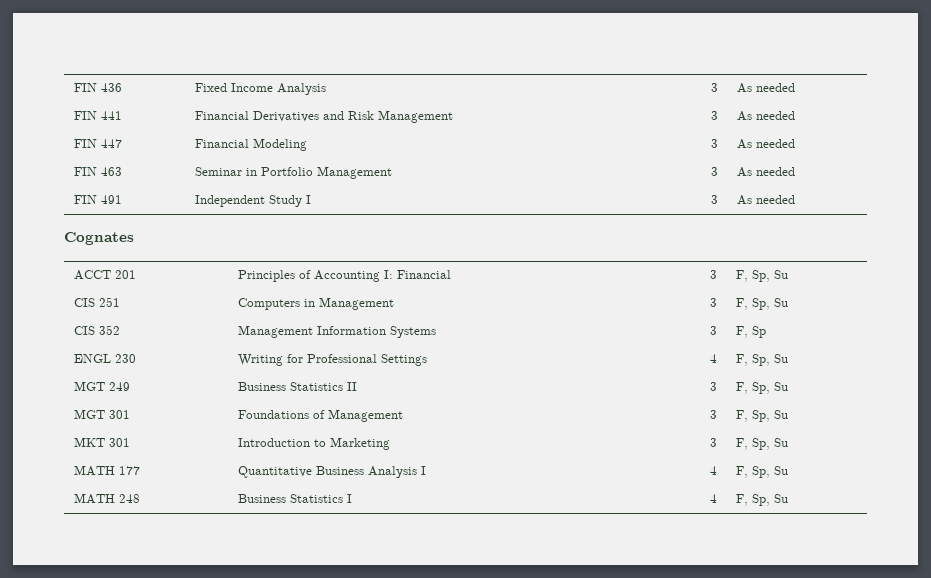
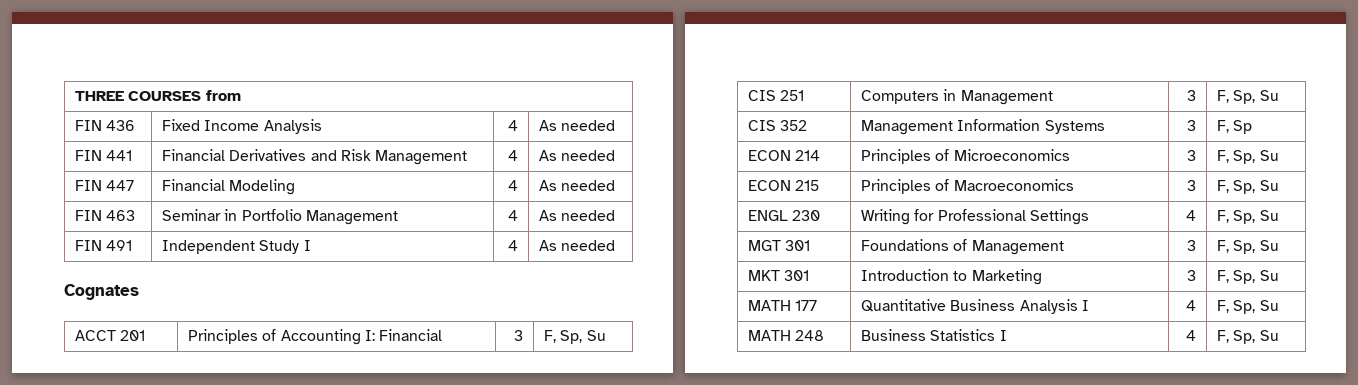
+ THREE COURSES from
- FIN 436 | Fixed Income Analysis | 3 | As needed
+ FIN 436 | Fixed Income Analysis | 4 | As needed
- FIN 441 | Financial Derivatives and Risk Management | 3 | As needed
+ FIN 441 | Financial Derivatives and Risk Management | 4 | As needed
- FIN 447 | Financial Modeling | 3 | As needed
+ FIN 447 | Financial Modeling | 4 | As needed
- FIN 463 | Seminar in Portfolio Management | 3 | As needed
+ FIN 463 | Seminar in Portfolio Management | 4 | As needed
- FIN 491 | Independent Study I | 3 | As needed
+ FIN 491 | Independent Study I | 4 | As needed
+ ECON 214 | Principles of Microeconomics | 3 | F, Sp, Su
+ ECON 215 | Principles of Macroeconomics | 3 | F, Sp, Su
- MGT 249 | Business Statistics II | 3 | F, Sp, Su

